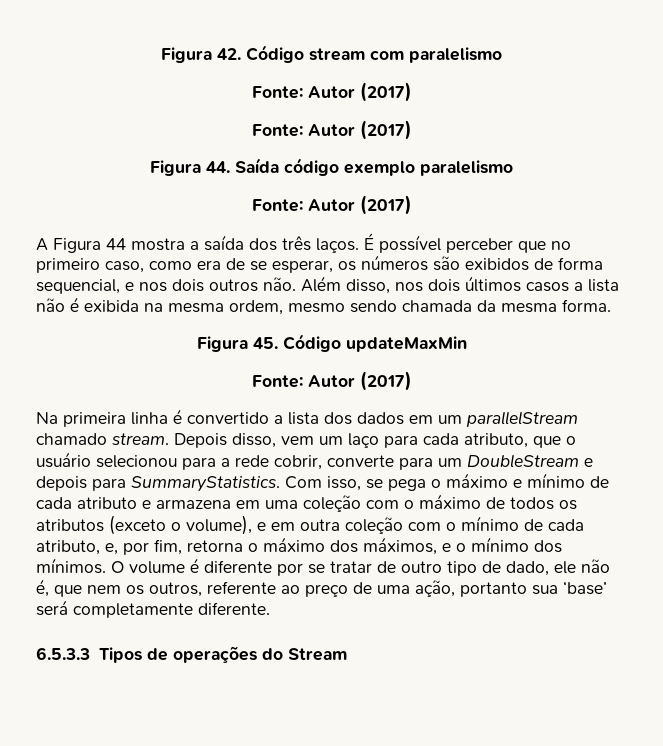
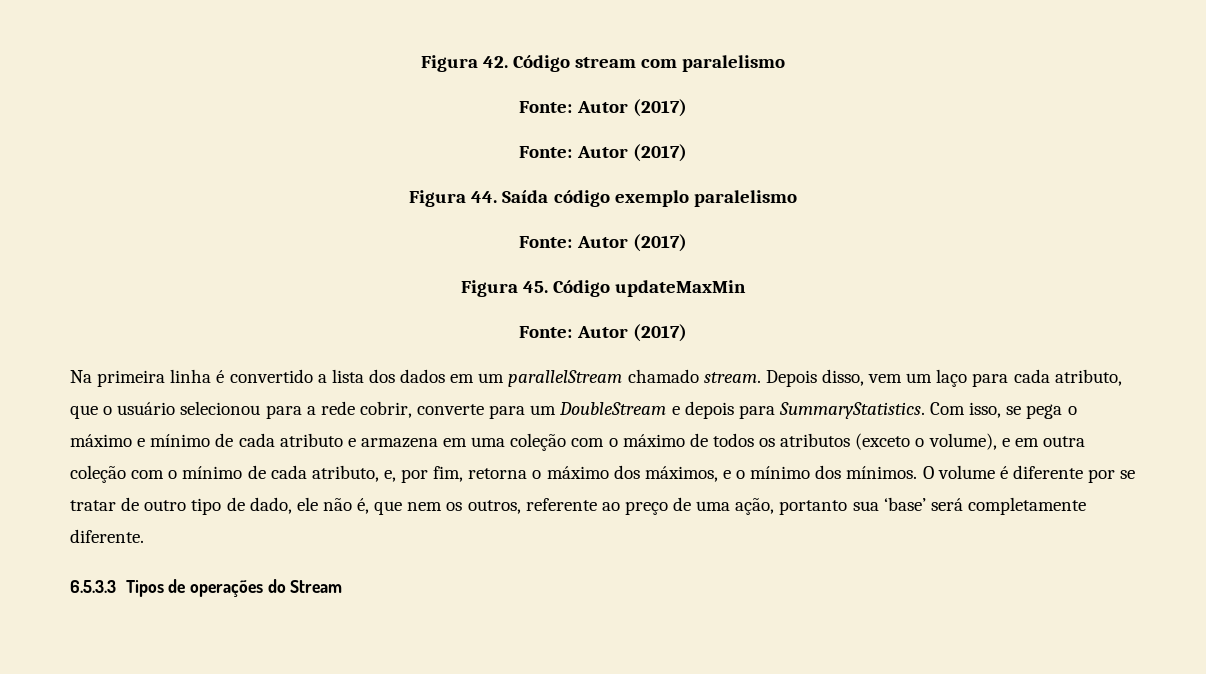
- A Figura 44 mostra a saída dos três laços. É possível perceber que no primeiro caso, como era de se esperar, os números são exibidos de forma sequencial, e nos dois outros não. Além disso, nos dois últimos casos a lista não é exibida na mesma ordem, mesmo sendo chamada da mesma forma.

